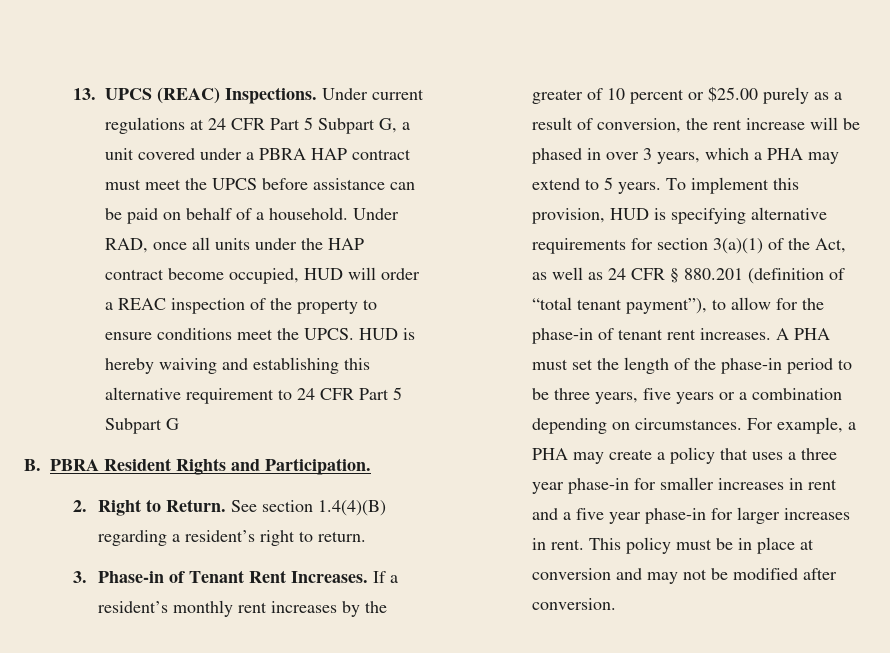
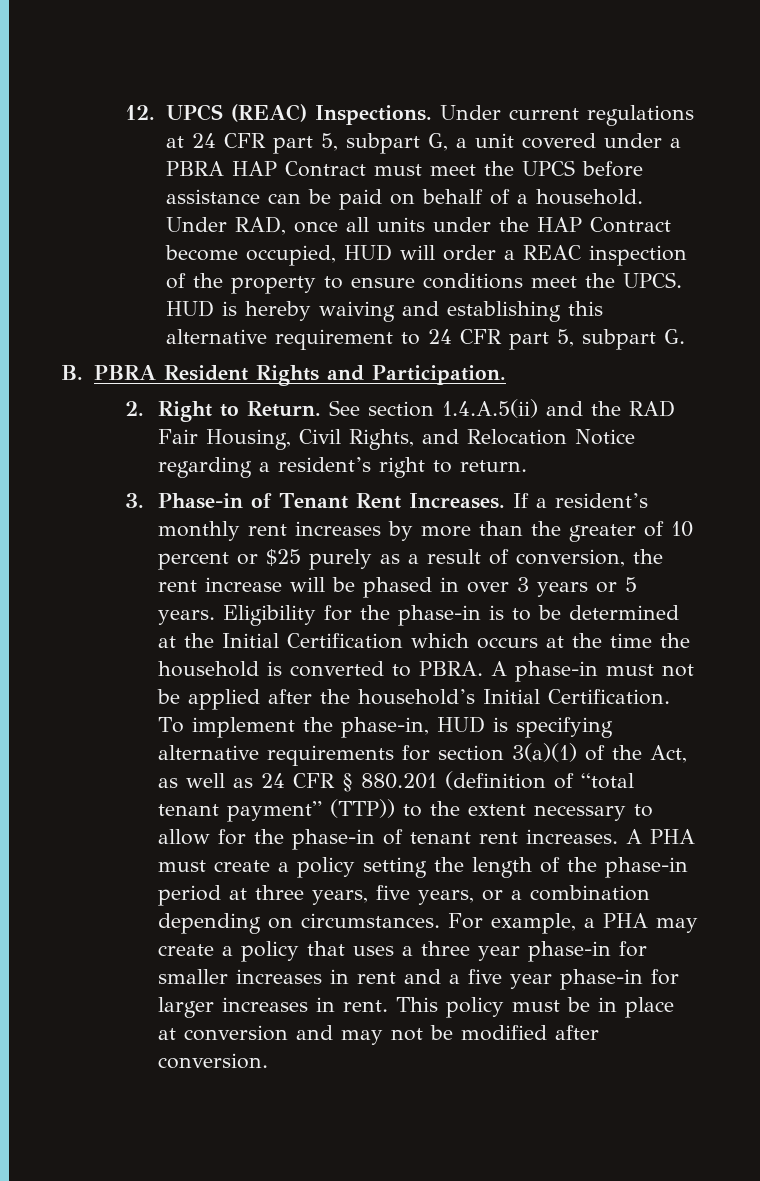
- 13. UPCS (REAC) Inspections.
+ 12. UPCS (REAC) Inspections.
- Under current regulations at 24 CFR Part 5 Subpart G, a unit covered under a PBRA HAP contract must meet the UPCS before assistance can be paid on behalf of a household.
+ Under current regulations at 24 CFR part 5, subpart G, a unit covered under a PBRA HAP Contract must meet the UPCS before assistance can be paid on behalf of a household.
- Under RAD, once all units under the HAP contract become occupied, HUD will order a REAC inspection of the property to ensure conditions meet the UPCS.
+ Under RAD, once all units under the HAP Contract become occupied, HUD will order a REAC inspection of the property to ensure conditions meet the UPCS.
- HUD is hereby waiving and establishing this alternative requirement to 24 CFR Part 5 Subpart G
+ HUD is hereby waiving and establishing this alternative requirement to 24 CFR part 5, subpart G.
- See section 1.4(4)(B) regarding a resident’s right to return.
+ See section 1.4.A.5(ii) and the RAD Fair Housing, Civil Rights, and Relocation Notice regarding a resident’s right to return.
- If a resident’s monthly rent increases by the greater of 10 percent or $25.00 purely as a result of conversion, the rent increase will be phased in over 3 years, which a PHA may extend to 5 years. To implement this provision, HUD is specifying alternative requirements for section 3(a)(1) of the Act, as well as 24 CFR § 880.201 (definition of “total tenant payment”), to allow for the phase-in of tenant rent increases.
+ If a resident’s monthly rent increases by more than the greater of 10 percent or $25 purely as a result of conversion, the rent increase will be phased in over 3 years or 5 years. Eligibility for the phase-in is to be determined at the Initial Certification which occurs at the time the household is converted to PBRA. A phase-in must not be applied after the household’s Initial Certification. To implement the phase-in, HUD is specifying alternative requirements for section 3(a)(1) of the Act, as well as 24 CFR § 880.201 (definition of “total tenant payment” (TTP)) to the extent necessary to allow for the phase-in of tenant rent increases.
- A PHA must set the length of the phase-in period to be three years, five years or a combination depending on circumstances.
+ A PHA must create a policy setting the length of the phase-in period at three years, five years, or a combination depending on circumstances.

